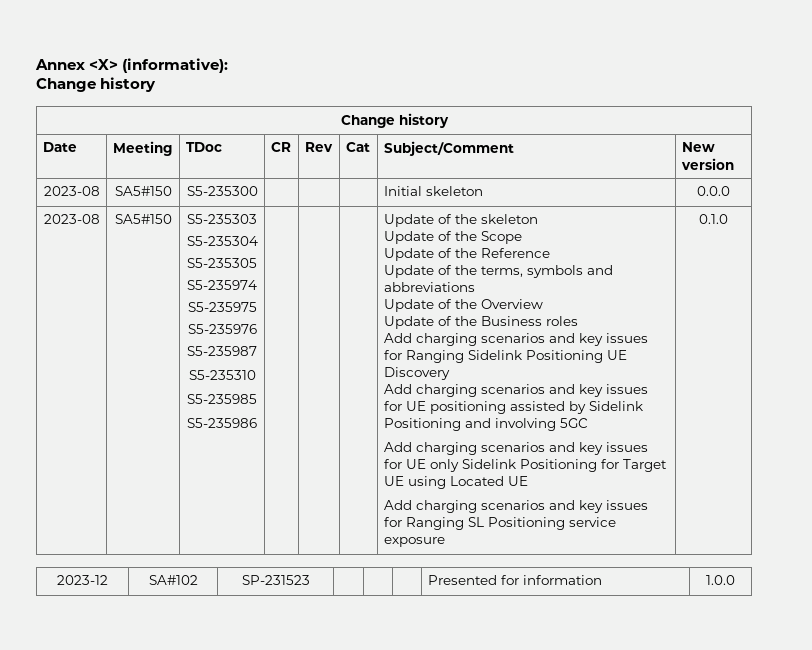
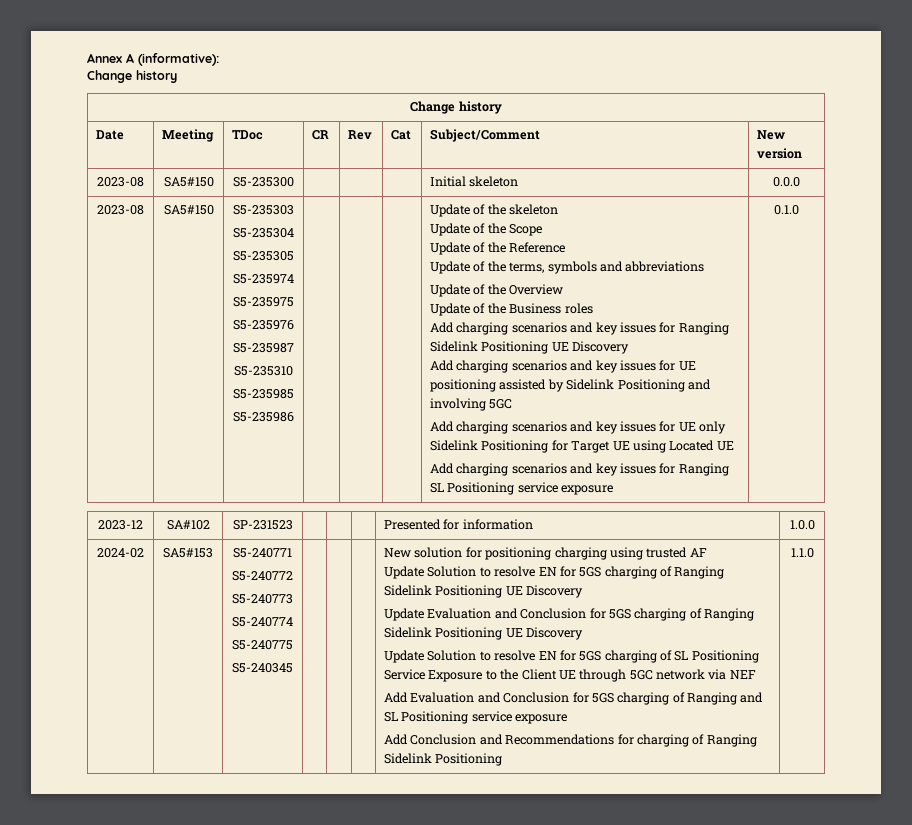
- Annex <X> (informative):
+ Annex A (informative):
+ 2024-02 | SA5#153 | S5-240771
+ S5-240772
+ S5-240773
+ S5-240774
+ S5-240775
+ S5-240345 | | | | New solution for positioning charging using trusted AF
+ Update Solution to resolve EN for 5GS charging of Ranging Sidelink Positioning UE Discovery
+ Update Evaluation and Conclusion for 5GS charging of Ranging Sidelink Positioning UE Discovery
+ Update Solution to resolve EN for 5GS charging of SL Positioning Service Exposure to the Client UE through 5GC network via NEF
+ Add Evaluation and Conclusion for 5GS charging of Ranging and SL Positioning service exposure
+ Add Conclusion and Recommendations for charging of Ranging Sidelink Positioning | 1.1.0

